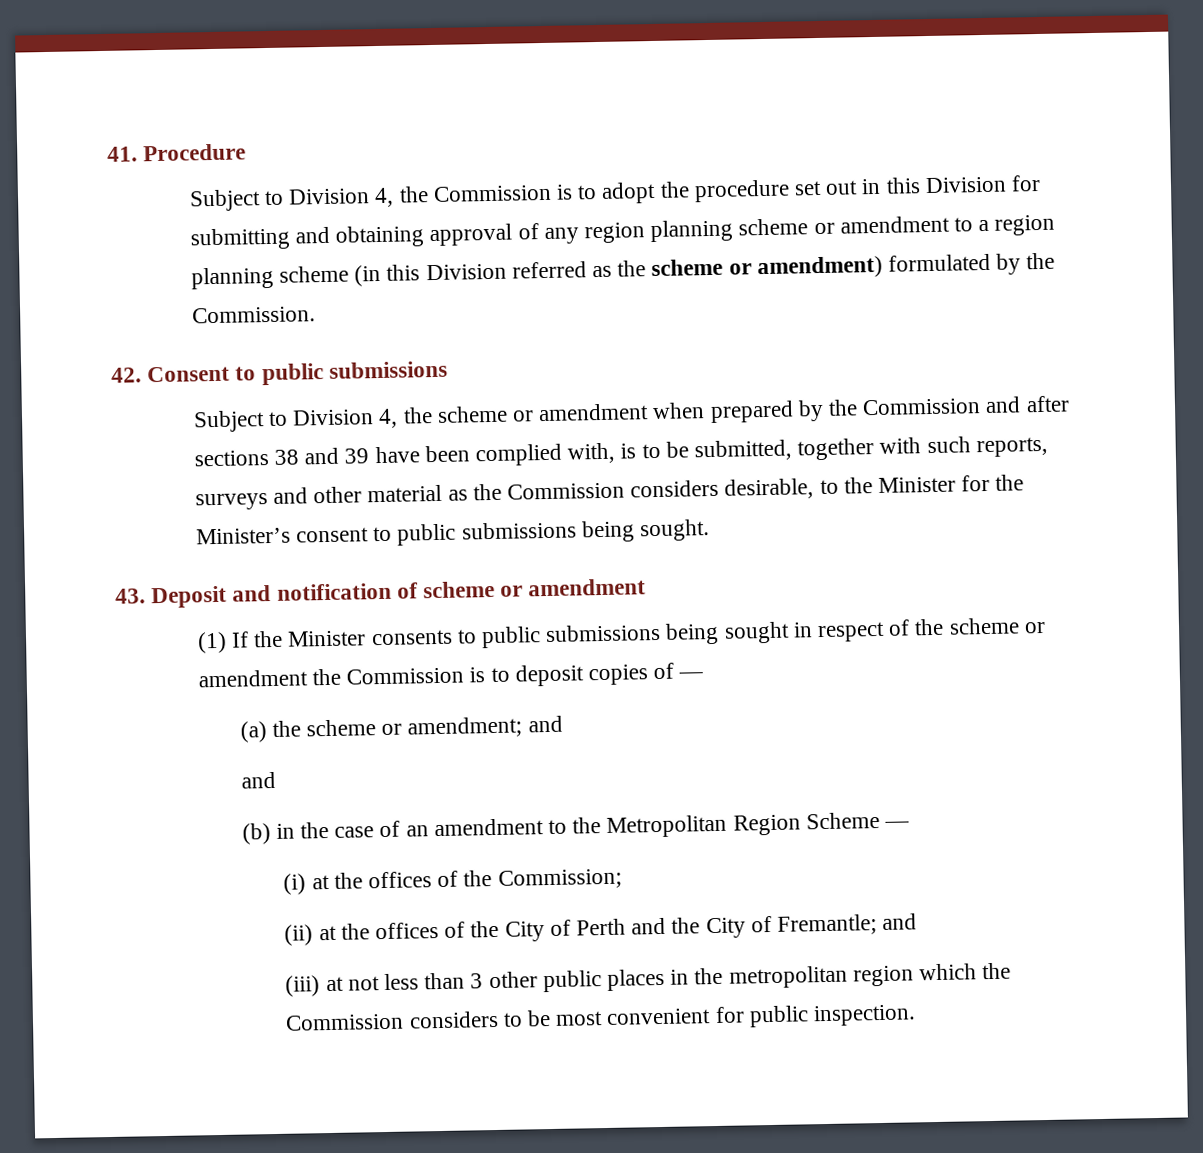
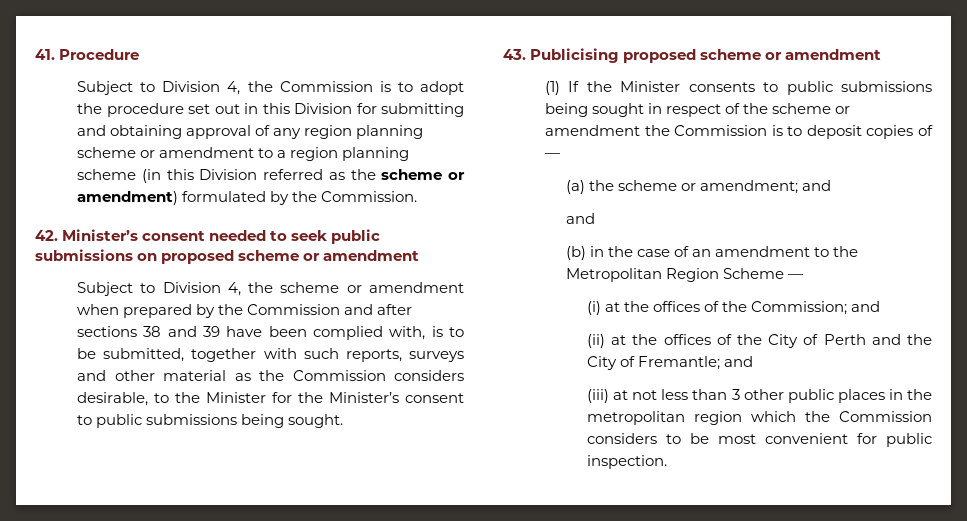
- 42. Consent to public submissions
+ 42. Minister’s consent needed to seek public submissions on proposed scheme or amendment
- 43. Deposit and notification of scheme or amendment
+ 43. Publicising proposed scheme or amendment
- (i) at the offices of the Commission;
+ (i) at the offices of the Commission; and

